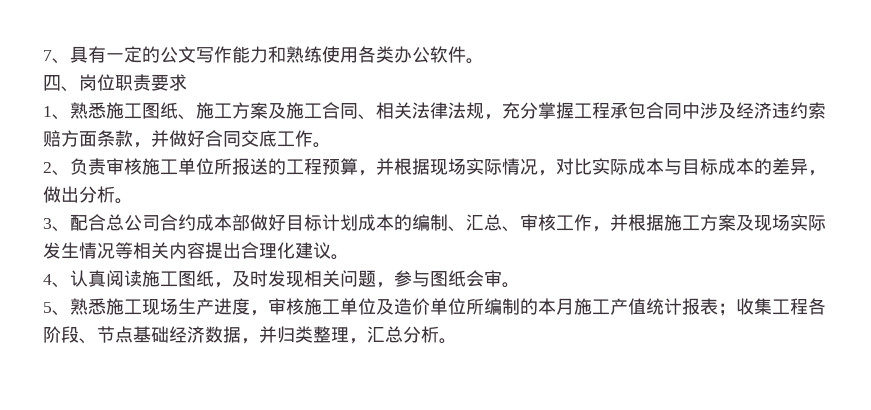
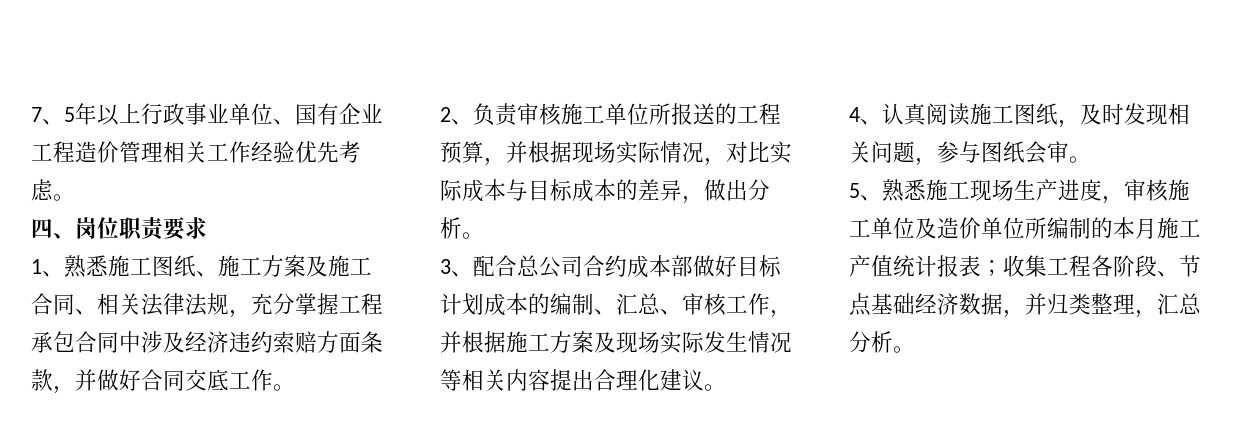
- 7、具有一定的公文写作能力和熟练使用各类办公软件。
+ 7、5年以上行政事业单位、国有企业工程造价管理相关工作经验优先考虑。

